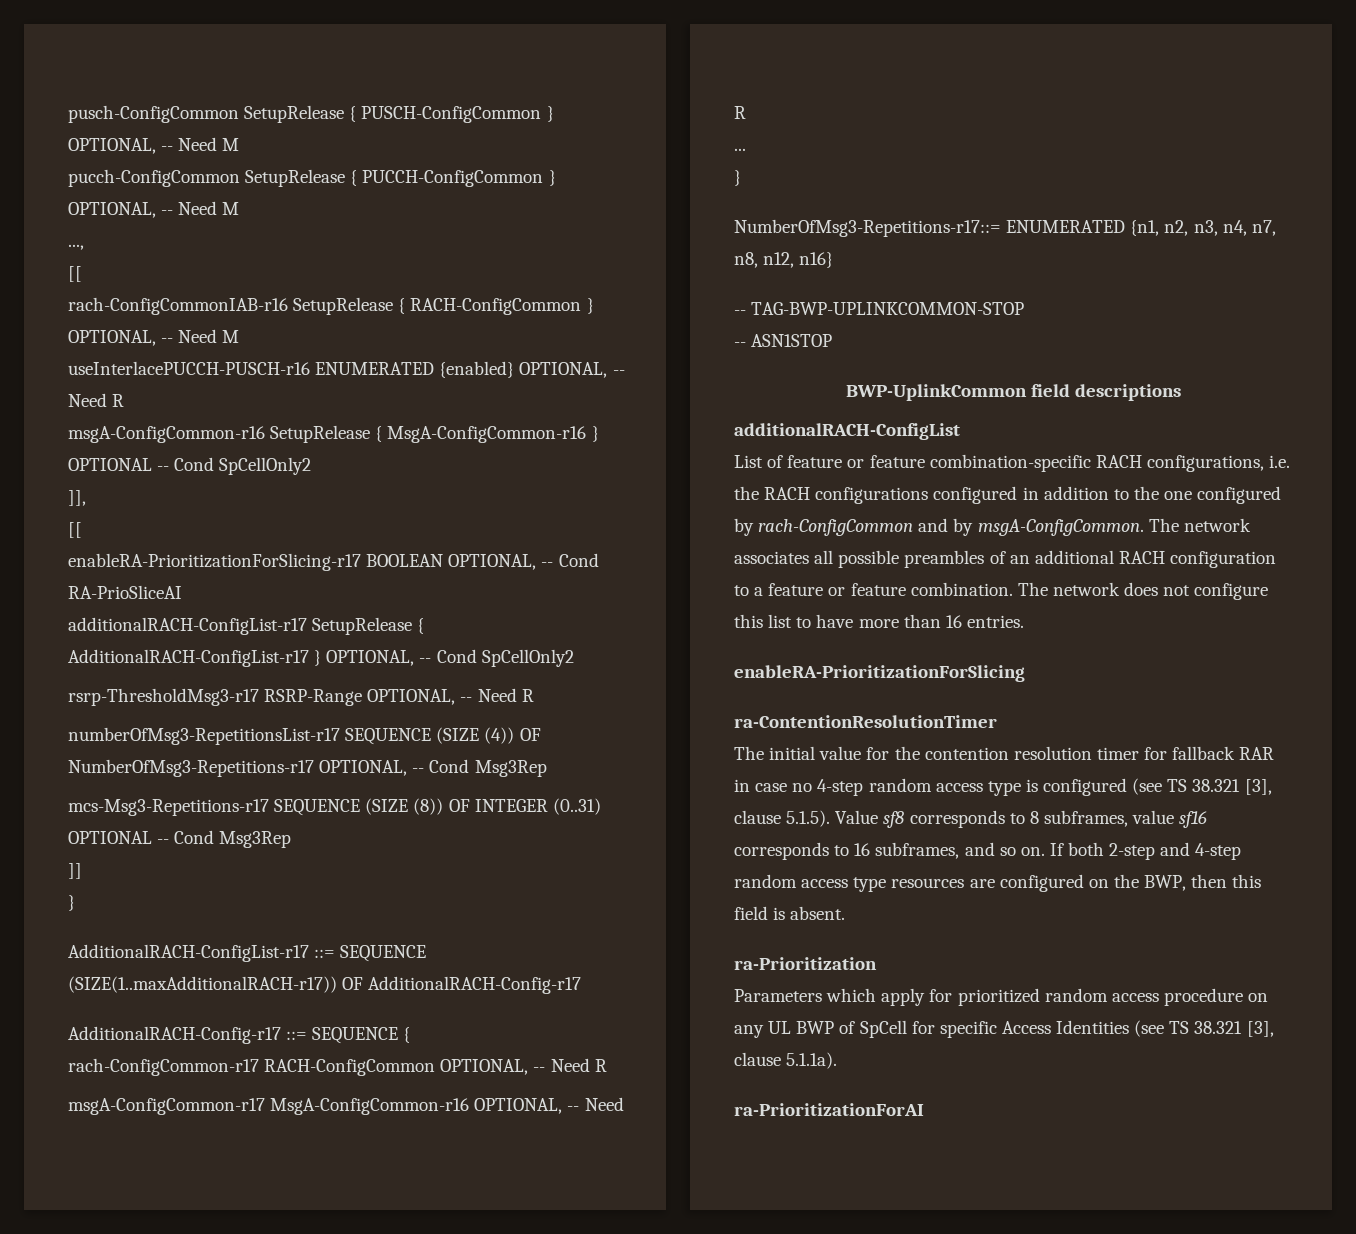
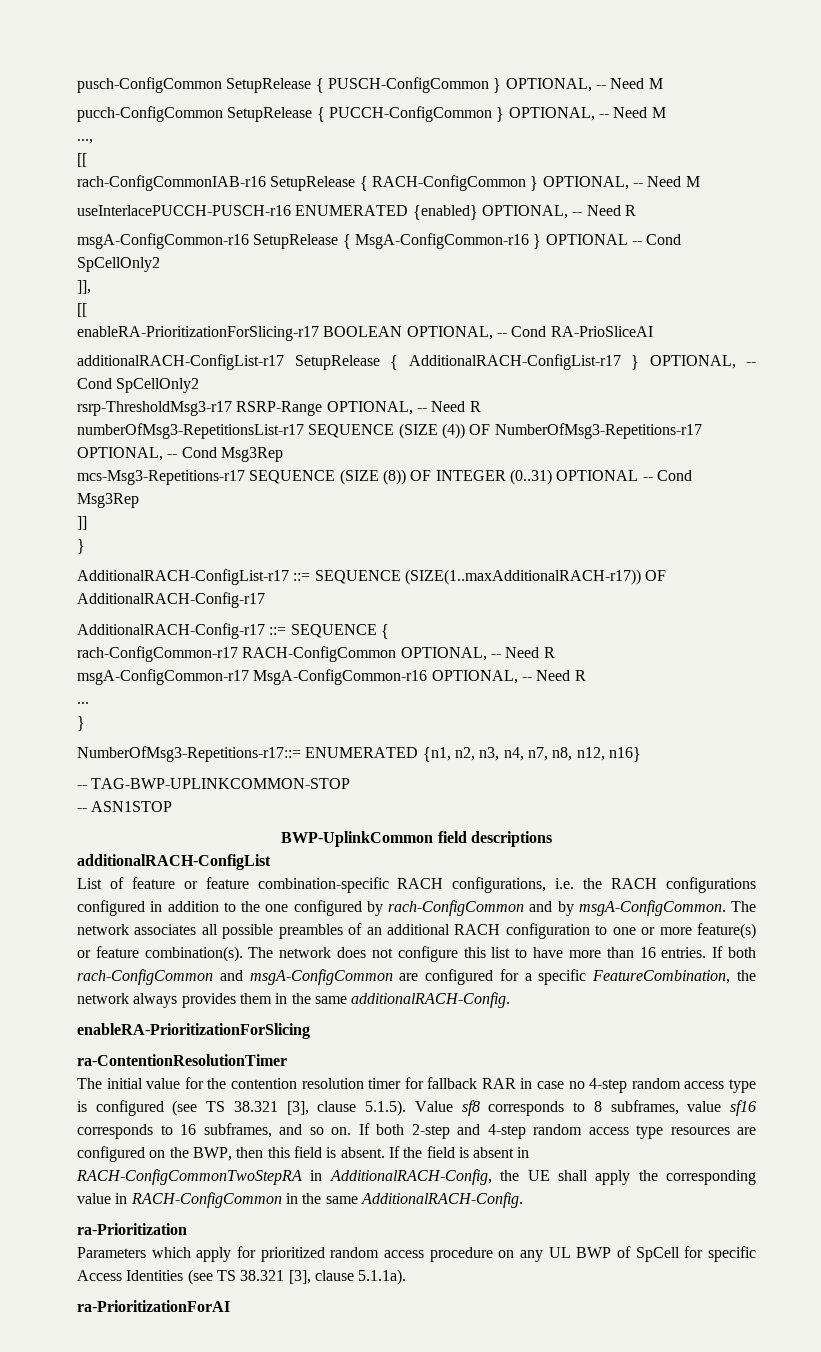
- The network associates all possible preambles of an additional RACH configuration to a feature or feature combination.
+ The network associates all possible preambles of an additional RACH configuration to one or more feature(s) or feature combination(s).
+ If both rach-ConfigCommon and msgA-ConfigCommon are configured for a specific FeatureCombination, the network always provides them in the same additionalRACH-Config.
+ If the field is absent in RACH-ConfigCommonTwoStepRA in AdditionalRACH-Config, the UE shall apply the corresponding value in RACH-ConfigCommon in the same AdditionalRACH-Config.

